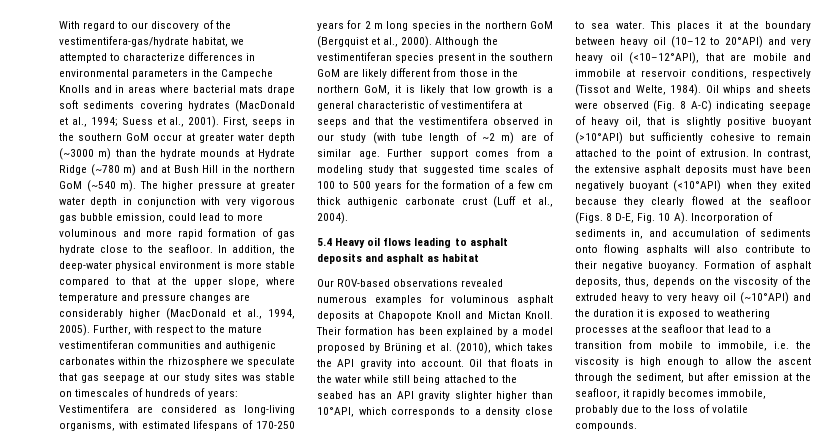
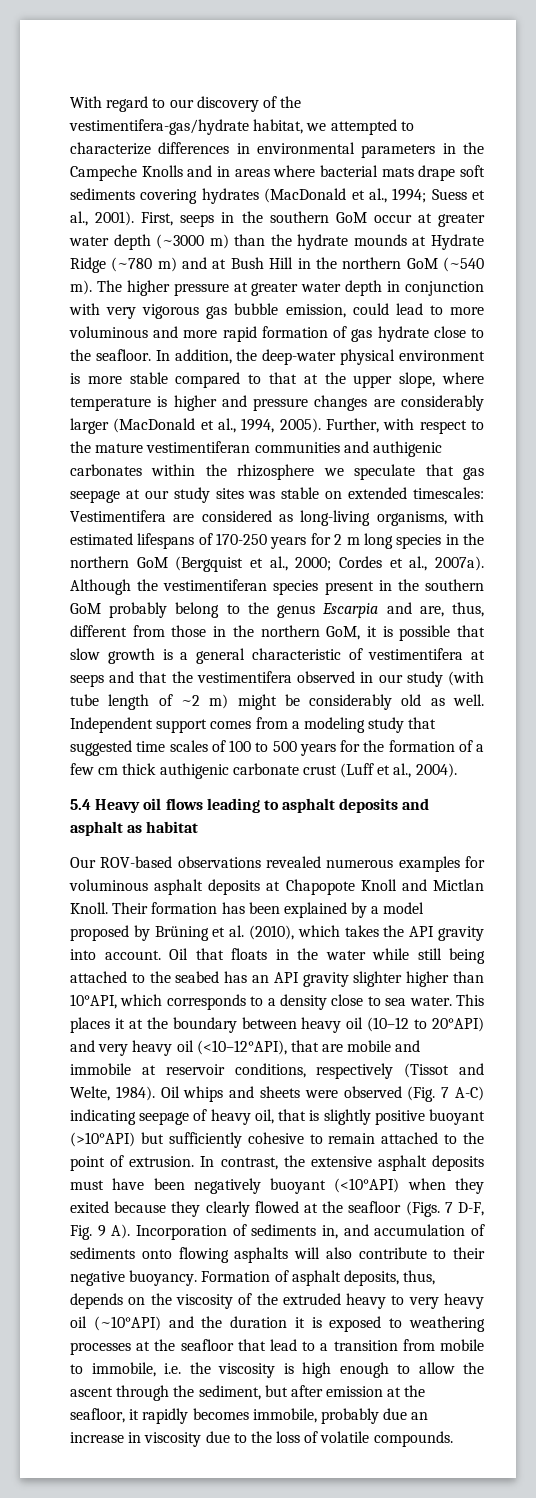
- In addition, the deep-water physical environment is more stable compared to that at the upper slope, where temperature and pressure changes are considerably higher (MacDonald et al., 1994, 2005).
+ In addition, the deep-water physical environment is more stable compared to that at the upper slope, where temperature is higher and pressure changes are considerably larger (MacDonald et al., 1994, 2005).
- Further, with respect to the mature vestimentiferan communities and authigenic carbonates within the rhizosphere we speculate that gas seepage at our study sites was stable on timescales of hundreds of years: Vestimentifera are considered as long-living organisms, with estimated lifespans of 170-250 years for 2 m long species in the northern GoM (Bergquist et al., 2000).
+ Further, with respect to the mature vestimentiferan communities and authigenic carbonates within the rhizosphere we speculate that gas seepage at our study sites was stable on extended timescales: Vestimentifera are considered as long-living organisms, with estimated lifespans of 170-250 years for 2 m long species in the northern GoM (Bergquist et al., 2000; Cordes et al., 2007a).
- Although the vestimentiferan species present in the southern GoM are likely different from those in the northern GoM, it is likely that low growth is a general characteristic of vestimentifera at seeps and that the vestimentifera observed in our study (with tube length of ~2 m) are of similar age. Further support comes from a modeling study that suggested time scales of 100 to 500 years for the formation of a few cm thick authigenic carbonate crust (Luff et al., 2004).
+ Although the vestimentiferan species present in the southern GoM probably belong to the genus Escarpia and are, thus, different from those in the northern GoM, it is possible that slow growth is a general characteristic of vestimentifera at seeps and that the vestimentifera observed in our study (with tube length of ~2 m) might be considerably old as well. Independent support comes from a modeling study that suggested time scales of 100 to 500 years for the formation of a few cm thick authigenic carbonate crust (Luff et al., 2004).
- Our ROV-based observations revealed numerous examples for voluminous asphalt deposits at Chapopote Knoll and Mictan Knoll.
+ Our ROV-based observations revealed numerous examples for voluminous asphalt deposits at Chapopote Knoll and Mictlan Knoll.
- Oil whips and sheets were observed (Fig. 8 A-C) indicating seepage of heavy oil, that is slightly positive buoyant (>10°API) but sufficiently cohesive to remain attached to the point of extrusion.
+ Oil whips and sheets were observed (Fig. 7 A-C) indicating seepage of heavy oil, that is slightly positive buoyant (>10°API) but sufficiently cohesive to remain attached to the point of extrusion.
- In contrast, the extensive asphalt deposits must have been negatively buoyant (<10°API) when they exited because they clearly flowed at the seafloor (Figs. 8 D-E, Fig. 10 A). Incorporation of sediments in, and accumulation of sediments onto flowing asphalts will also contribute to their negative buoyancy.
+ In contrast, the extensive asphalt deposits must have been negatively buoyant (<10°API) when they exited because they clearly flowed at the seafloor (Figs. 7 D-F, Fig. 9 A). Incorporation of sediments in, and accumulation of sediments onto flowing asphalts will also contribute to their negative buoyancy.
- Formation of asphalt deposits, thus, depends on the viscosity of the extruded heavy to very heavy oil (~10°API) and the duration it is exposed to weathering processes at the seafloor that lead to a transition from mobile to immobile, i.e. the viscosity is high enough to allow the ascent through the sediment, but after emission at the seafloor, it rapidly becomes immobile, probably due to the loss of volatile compounds.
+ Formation of asphalt deposits, thus, depends on the viscosity of the extruded heavy to very heavy oil (~10°API) and the duration it is exposed to weathering processes at the seafloor that lead to a transition from mobile to immobile, i.e. the viscosity is high enough to allow the ascent through the sediment, but after emission at the seafloor, it rapidly becomes immobile, probably due an increase in viscosity due to the loss of volatile compounds.

